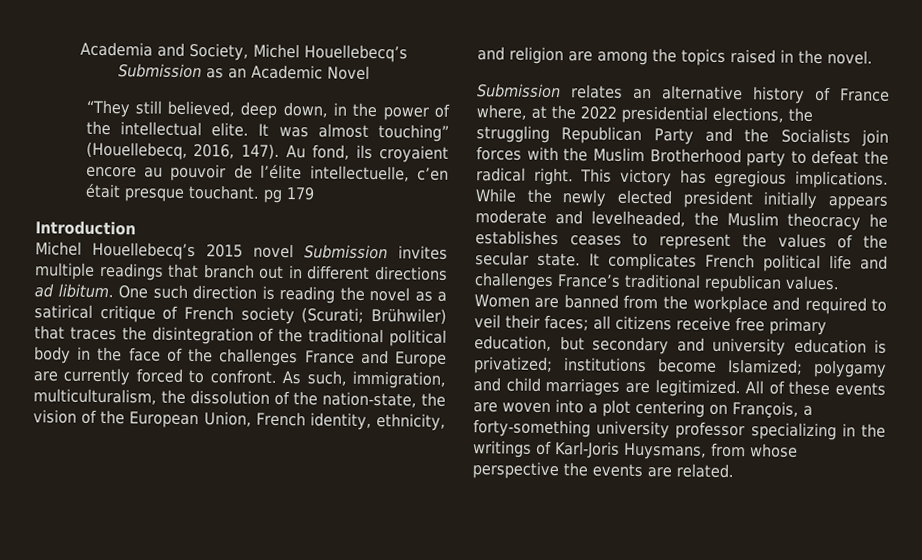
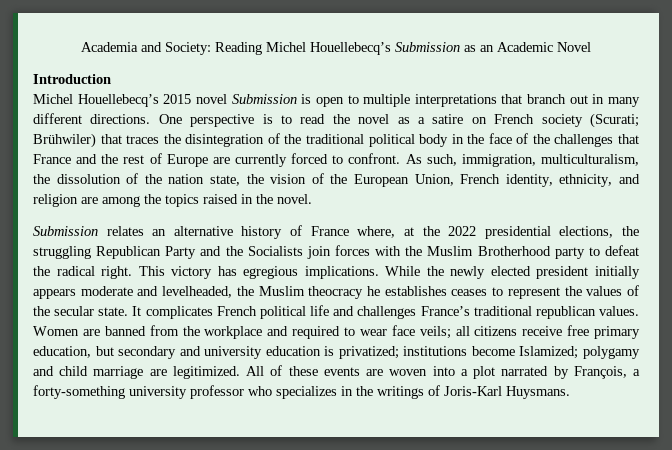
- Academia and Society, Michel Houellebecq’s Submission as an Academic Novel
+ Academia and Society: Reading Michel Houellebecq’s Submission as an Academic Novel
- “They still believed, deep down, in the power of the intellectual elite. It was almost touching” (Houellebecq, 2016, 147). Au fond, ils croyaient encore au pouvoir de l’élite intellectuelle, c’en était presque touchant. pg 179
- Michel Houellebecq’s 2015 novel Submission invites multiple readings that branch out in different directions ad libitum. One such direction is reading the novel as a satirical critique of French society (Scurati; Brühwiler) that traces the disintegration of the traditional political body in the face of the challenges France and Europe are currently forced to confront.
+ Michel Houellebecq’s 2015 novel Submission is open to multiple interpretations that branch out in many different directions. One perspective is to read the novel as a satire on French society (Scurati; Brühwiler) that traces the disintegration of the traditional political body in the face of the challenges that France and the rest of Europe are currently forced to confront.
- As such, immigration, multiculturalism, the dissolution of the nation-state, the vision of the European Union, French identity, ethnicity, and religion are among the topics raised in the novel.
+ As such, immigration, multiculturalism, the dissolution of the nation state, the vision of the European Union, French identity, ethnicity, and religion are among the topics raised in the novel.
- Women are banned from the workplace and required to veil their faces; all citizens receive free primary education, but secondary and university education is privatized; institutions become Islamized; polygamy and child marriages are legitimized.
+ Women are banned from the workplace and required to wear face veils; all citizens receive free primary education, but secondary and university education is privatized; institutions become Islamized; polygamy and child marriage are legitimized.
- All of these events are woven into a plot centering on François, a forty-something university professor specializing in the writings of Karl-Joris Huysmans, from whose perspective the events are related.
+ All of these events are woven into a plot narrated by François, a forty-something university professor who specializes in the writings of Joris-Karl Huysmans.

